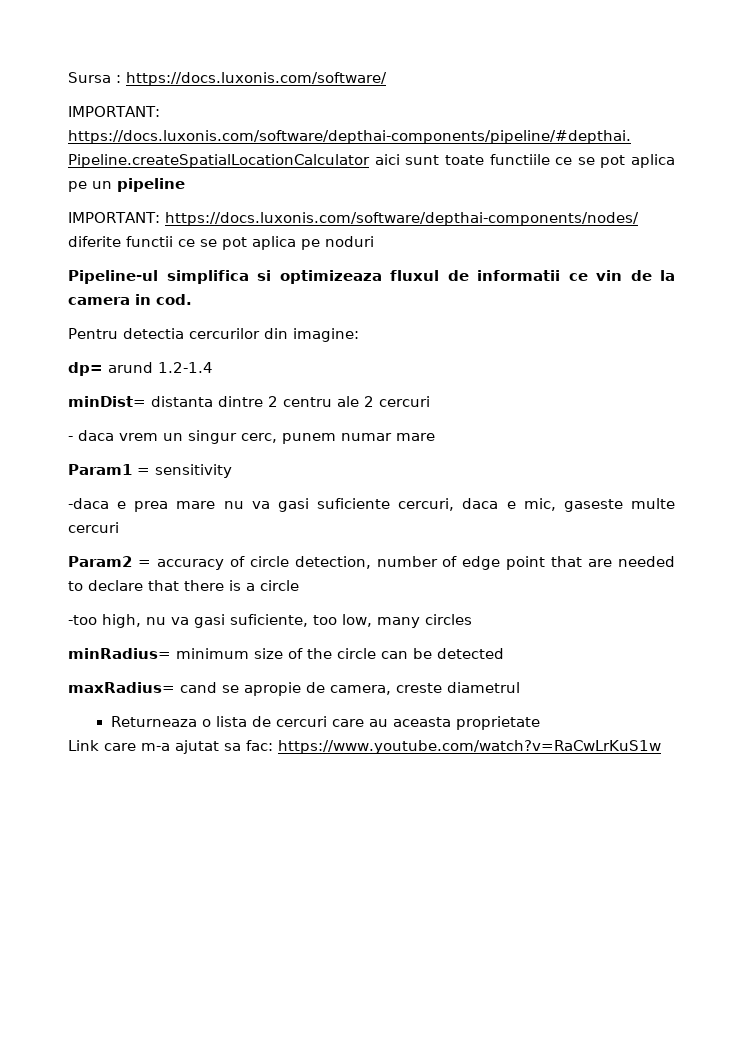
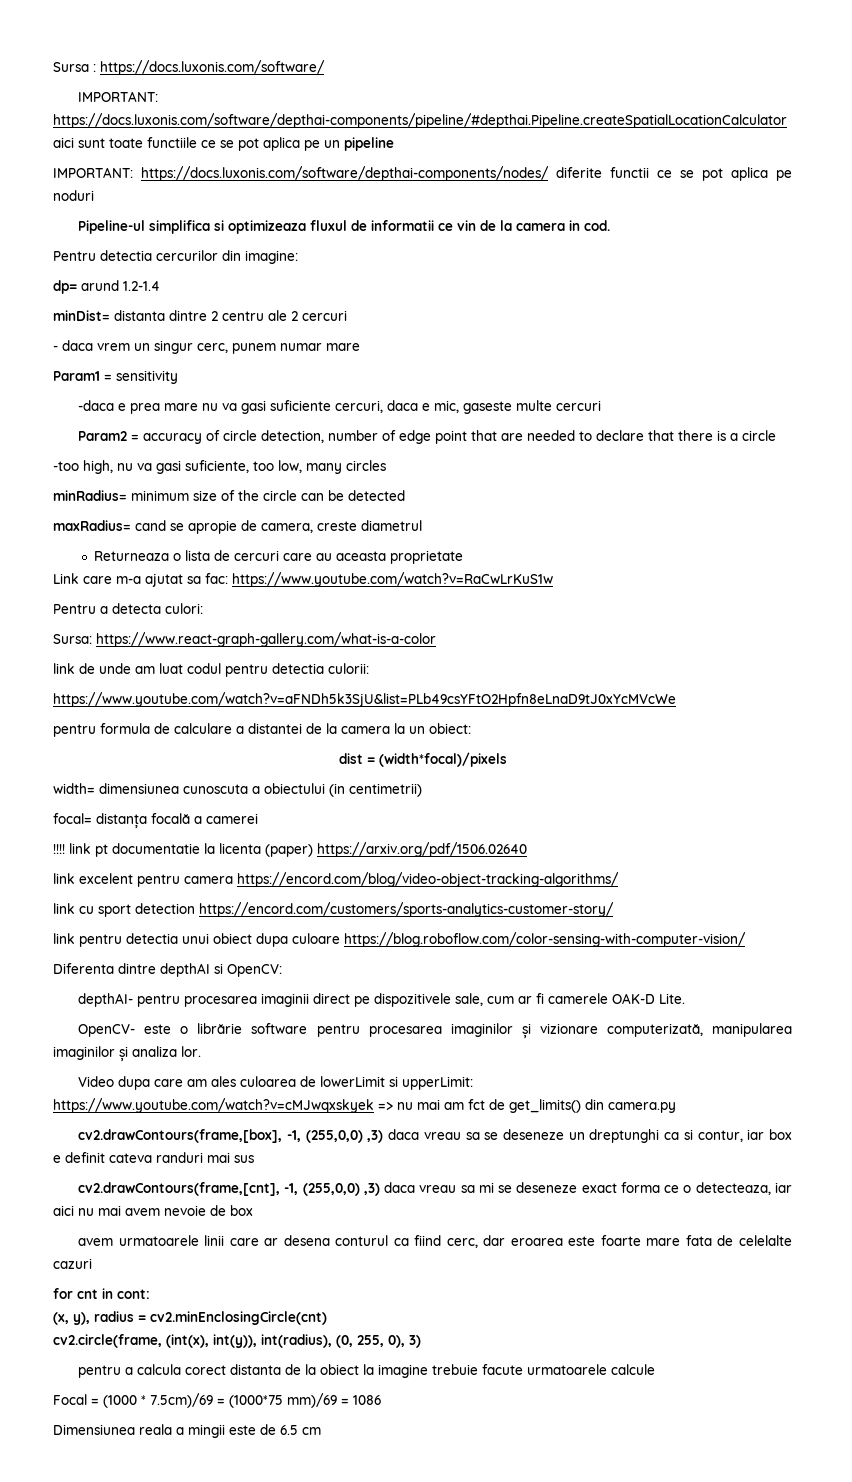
+ Pentru a detecta culori:
+ Sursa: https://www.react-graph-gallery.com/what-is-a-color
+ link de unde am luat codul pentru detectia culorii:
+ https://www.youtube.com/watch?v=aFNDh5k3SjU&list=PLb49csYFtO2Hpfn8eLnaD9tJ0xYcMVcWe
+ pentru formula de calculare a distantei de la camera la un obiect:
+ dist = (width*focal)/pixels
+ width= dimensiunea cunoscuta a obiectului (in centimetrii)
+ focal= distanța focală a camerei
+ !!!! link pt documentatie la licenta (paper) https://arxiv.org/pdf/1506.02640
+ link excelent pentru camera https://encord.com/blog/video-object-tracking-algorithms/
+ link cu sport detection https://encord.com/customers/sports-analytics-customer-story/
+ link pentru detectia unui obiect dupa culoare https://blog.roboflow.com/color-sensing-with-computer-vision/
+ Diferenta dintre depthAI si OpenCV:
+ depthAI- pentru procesarea imaginii direct pe dispozitivele sale, cum ar fi camerele OAK-D Lite.
+ OpenCV- este o librărie software pentru procesarea imaginilor și vizionare computerizată, manipularea imaginilor și analiza lor.
+ Video dupa care am ales culoarea de lowerLimit si upperLimit: https://www.youtube.com/watch?v=cMJwqxskyek => nu mai am fct de get_limits() din camera.py
+ cv2.drawContours(frame,[box], -1, (255,0,0) ,3) daca vreau sa se deseneze un dreptunghi ca si contur, iar box e definit cateva randuri mai sus
+ cv2.drawContours(frame,[cnt], -1, (255,0,0) ,3) daca vreau sa mi se deseneze exact forma ce o detecteaza, iar aici nu mai avem nevoie de box
+ avem urmatoarele linii care ar desena conturul ca fiind cerc, dar eroarea este foarte mare fata de celelalte cazuri
+ for cnt in cont:
+ (x, y), radius = cv2.minEnclosingCircle(cnt)
+ cv2.circle(frame, (int(x), int(y)), int(radius), (0, 255, 0), 3)
+ pentru a calcula corect distanta de la obiect la imagine trebuie facute urmatoarele calcule
+ Focal = (1000 * 7.5cm)/69 = (1000*75 mm)/69 = 1086
+ Dimensiunea reala a mingii este de 6.5 cm

